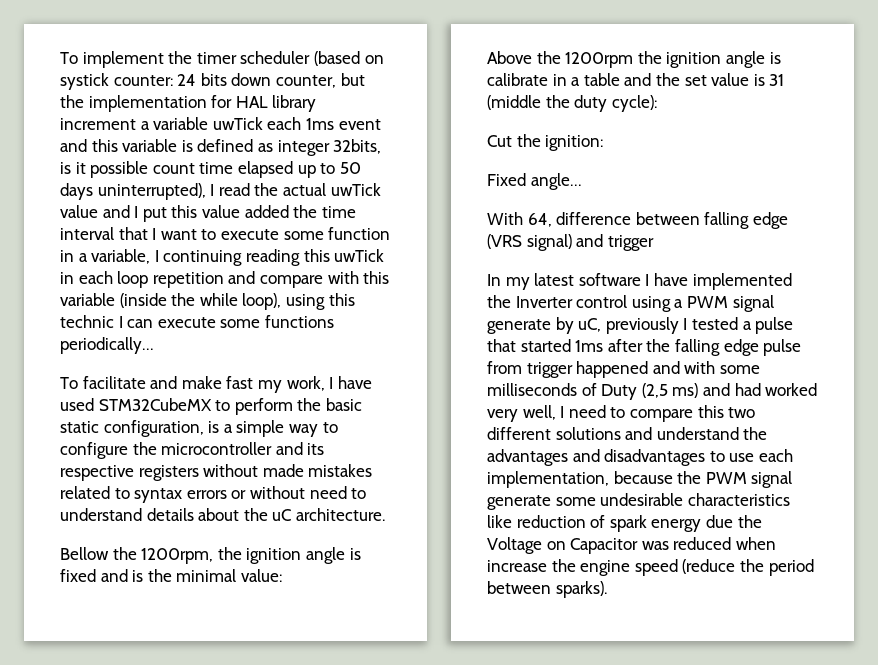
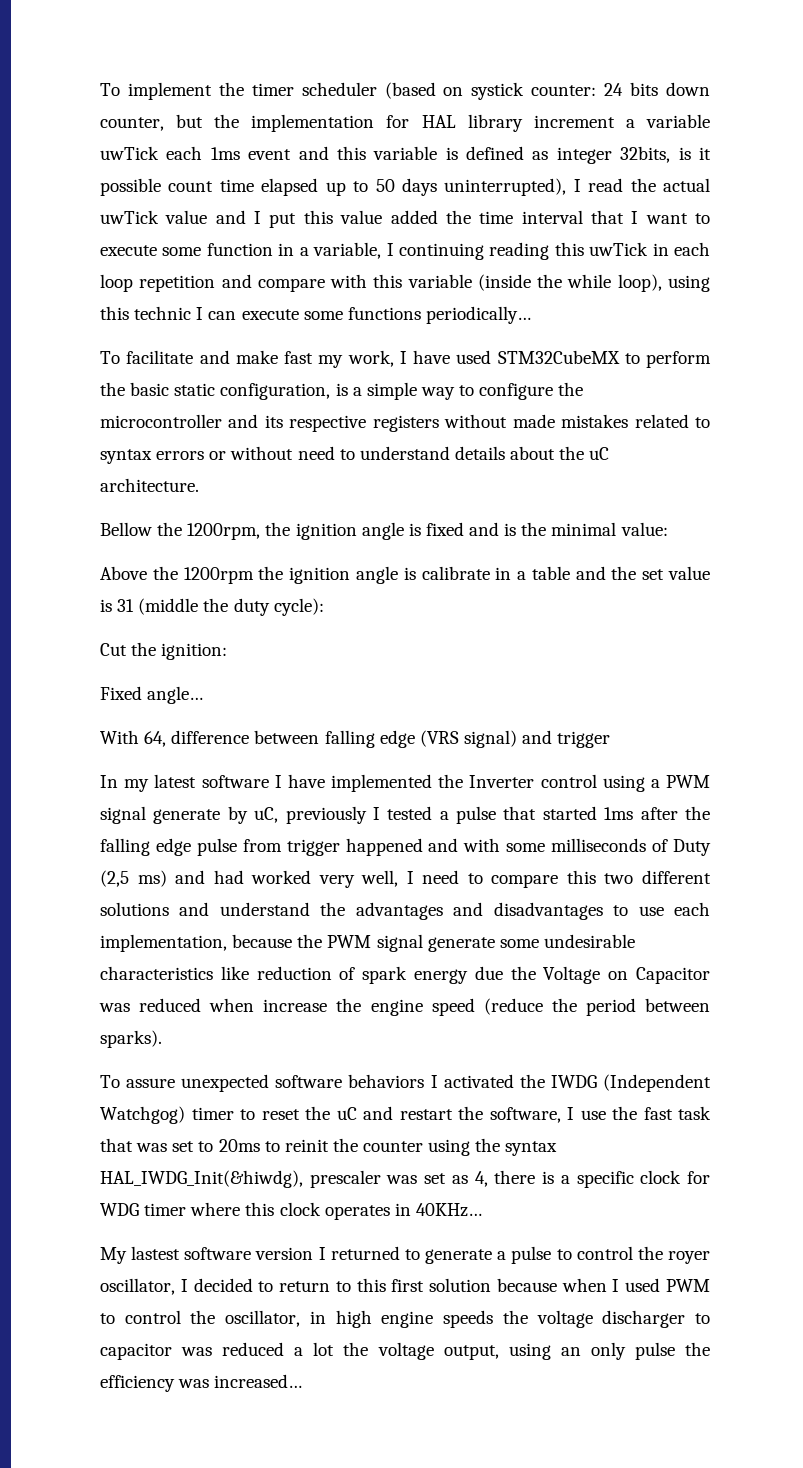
+ To assure unexpected software behaviors I activated the IWDG (Independent Watchgog) timer to reset the uC and restart the software, I use the fast task that was set to 20ms to reinit the counter using the syntax HAL_IWDG_Init(&hiwdg), prescaler was set as 4, there is a specific clock for WDG timer where this clock operates in 40KHz…
+ My lastest software version I returned to generate a pulse to control the royer oscillator, I decided to return to this first solution because when I used PWM to control the oscillator, in high engine speeds the voltage discharger to capacitor was reduced a lot the voltage output, using an only pulse the efficiency was increased…

